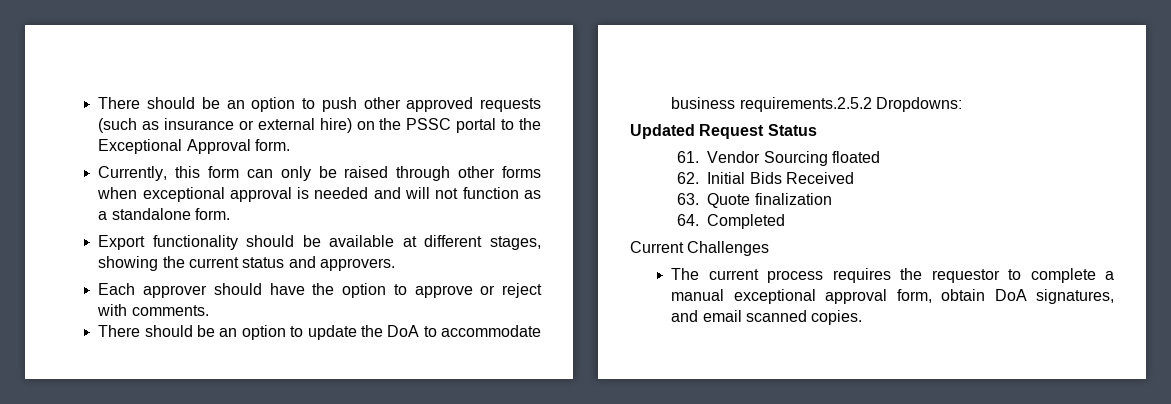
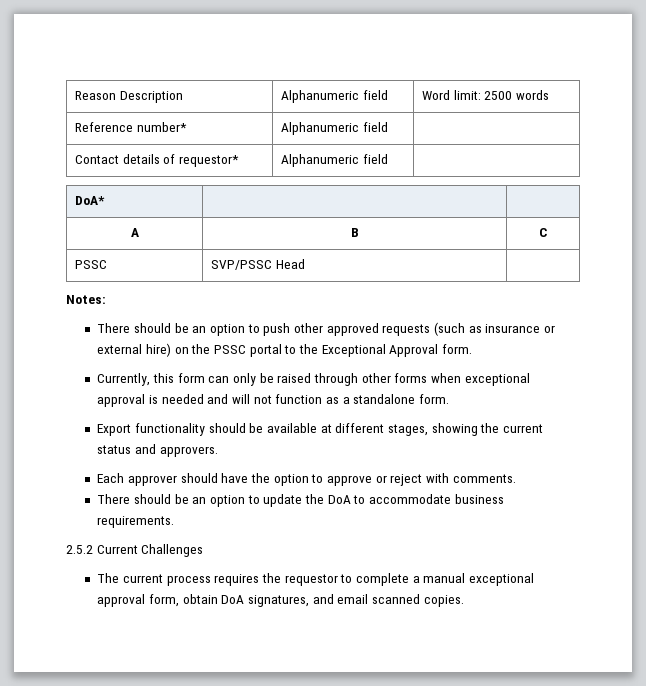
+ Reason Description | Alphanumeric field | Word limit: 2500 words
+ Reference number* | Alphanumeric field |
+ Contact details of requestor* | Alphanumeric field |
+ DoA* | |
+ A | B | C
+ PSSC | SVP/PSSC Head |
+ Notes:
- There should be an option to update the DoA to accommodate business requirements.2.5.2 Dropdowns:
- Updated Request Status
- 61. Vendor Sourcing floated
- 62. Initial Bids Received
- 63. Quote finalization
- 64. Completed
- Current Challenges
+ There should be an option to update the DoA to accommodate business requirements.
+ 2.5.2 Current Challenges

